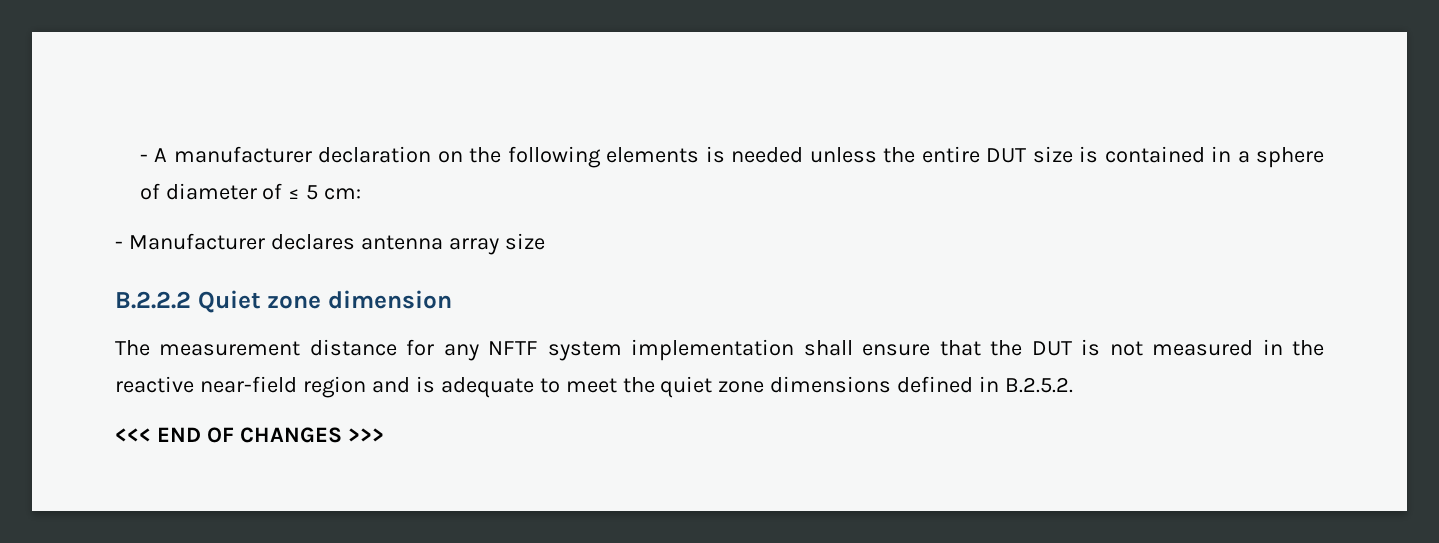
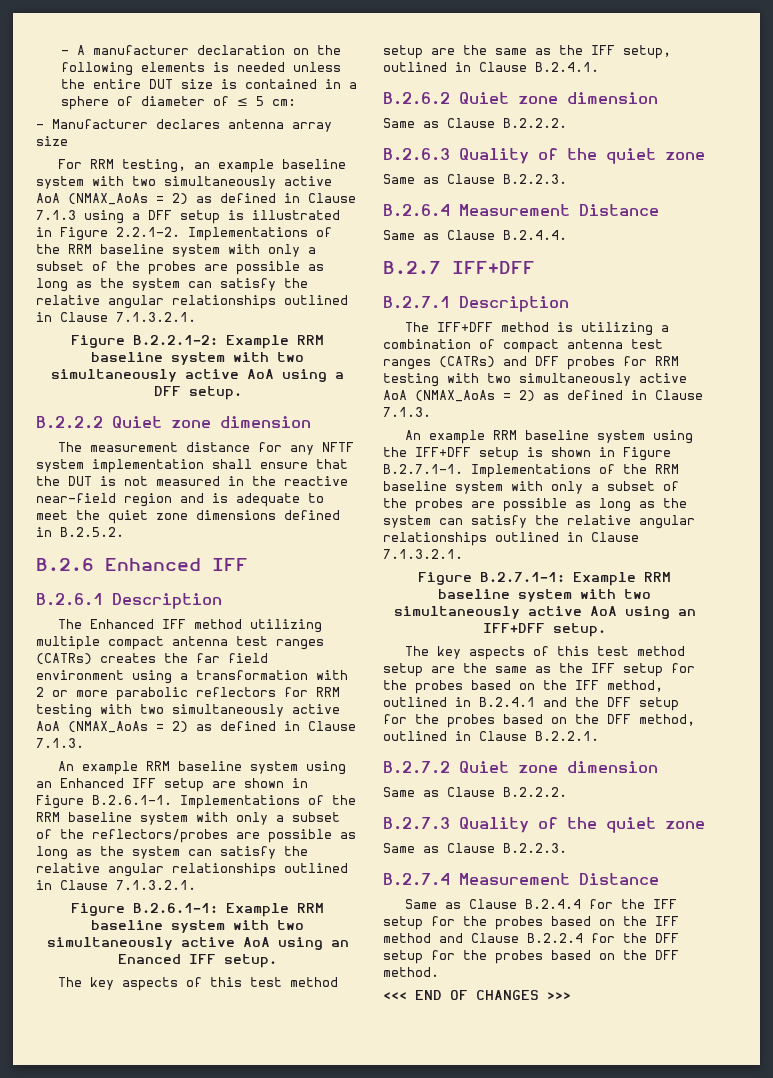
+ For RRM testing, an example baseline system with two simultaneously active AoA (NMAX_AoAs = 2) as defined in Clause 7.1.3 using a DFF setup is illustrated in Figure 2.2.1-2. Implementations of the RRM baseline system with only a subset of the probes are possible as long as the system can satisfy the relative angular relationships outlined in Clause 7.1.3.2.1.
+ Figure B.2.2.1-2: Example RRM baseline system with two simultaneously active AoA using a DFF setup.
+ B.2.6 Enhanced IFF
+ B.2.6.1 Description
+ The Enhanced IFF method utilizing multiple compact antenna test ranges (CATRs) creates the far field environment using a transformation with 2 or more parabolic reflectors for RRM testing with two simultaneously active AoA (NMAX_AoAs = 2) as defined in Clause 7.1.3.
+ An example RRM baseline system using an Enhanced IFF setup are shown in Figure B.2.6.1-1. Implementations of the RRM baseline system with only a subset of the reflectors/probes are possible as long as the system can satisfy the relative angular relationships outlined in Clause 7.1.3.2.1.
+ Figure B.2.6.1-1: Example RRM baseline system with two simultaneously active AoA using an Enanced IFF setup.
+ The key aspects of this test method setup are the same as the IFF setup, outlined in Clause B.2.4.1.
+ B.2.6.2 Quiet zone dimension
+ Same as Clause B.2.2.2.
+ B.2.6.3 Quality of the quiet zone
+ Same as Clause B.2.2.3.
+ B.2.6.4 Measurement Distance
+ Same as Clause B.2.4.4.
+ B.2.7 IFF+DFF
+ B.2.7.1 Description
+ The IFF+DFF method is utilizing a combination of compact antenna test ranges (CATRs) and DFF probes for RRM testing with two simultaneously active AoA (NMAX_AoAs = 2) as defined in Clause 7.1.3.
+ An example RRM baseline system using the IFF+DFF setup is shown in Figure B.2.7.1-1. Implementations of the RRM baseline system with only a subset of the probes are possible as long as the system can satisfy the relative angular relationships outlined in Clause 7.1.3.2.1.
+ Figure B.2.7.1-1: Example RRM baseline system with two simultaneously active AoA using an IFF+DFF setup.
+ The key aspects of this test method setup are the same as the IFF setup for the probes based on the IFF method, outlined in B.2.4.1 and the DFF setup for the probes based on the DFF method, outlined in Clause B.2.2.1.
+ B.2.7.2 Quiet zone dimension
+ Same as Clause B.2.2.2.
+ B.2.7.3 Quality of the quiet zone
+ Same as Clause B.2.2.3.
+ B.2.7.4 Measurement Distance
+ Same as Clause B.2.4.4 for the IFF setup for the probes based on the IFF method and Clause B.2.2.4 for the DFF setup for the probes based on the DFF method.

